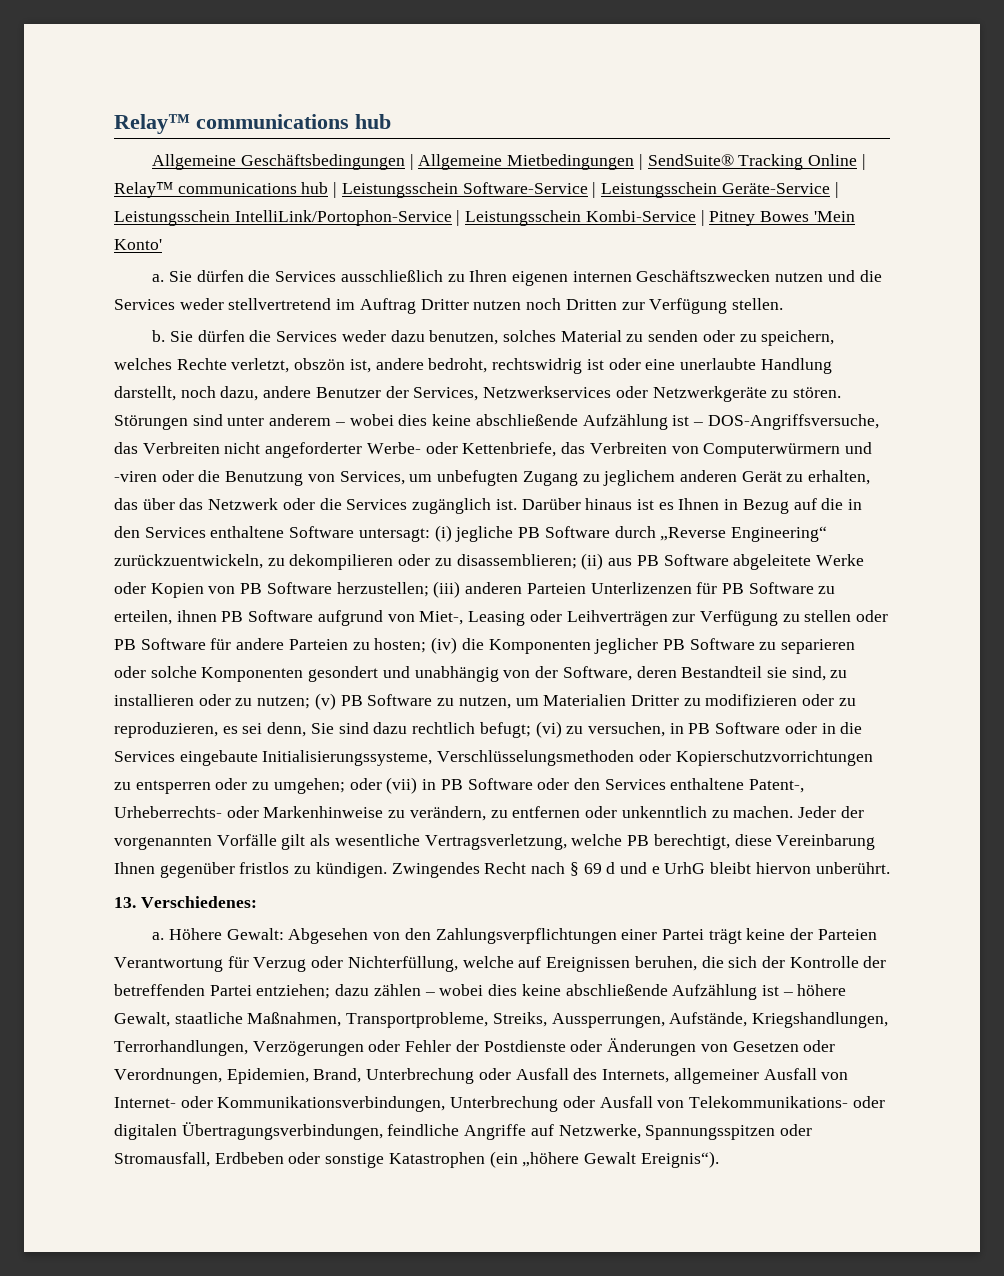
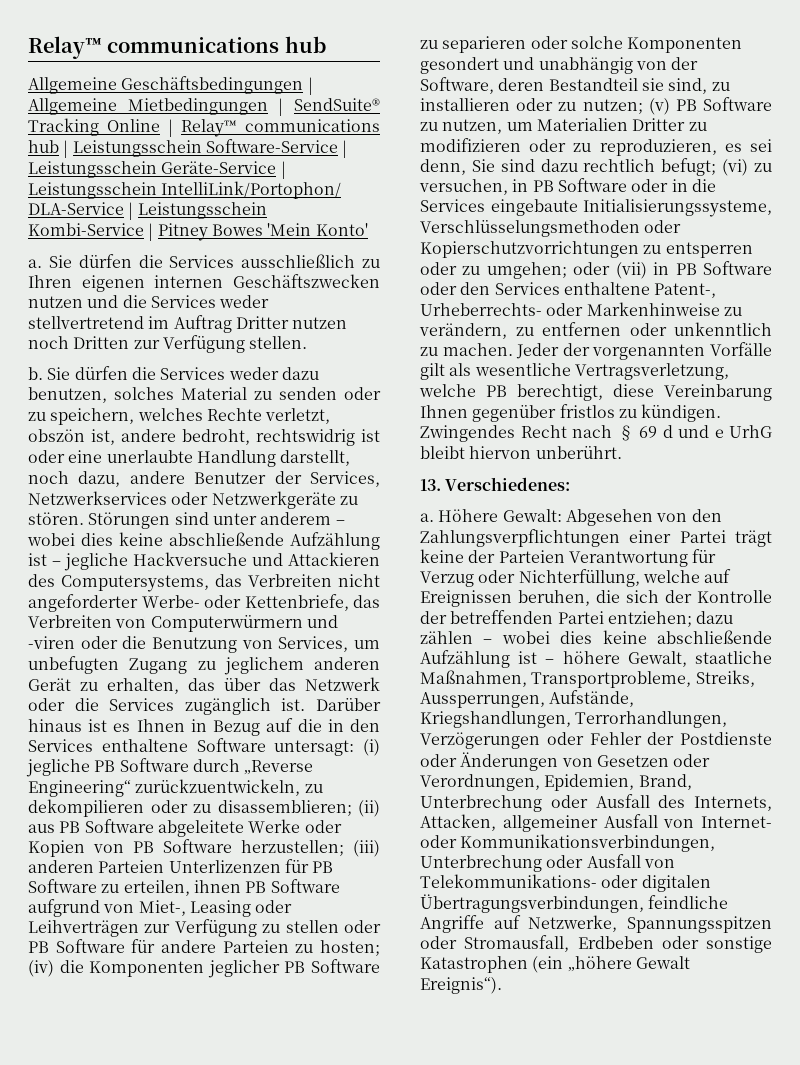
- Allgemeine Geschäftsbedingungen | Allgemeine Mietbedingungen | SendSuite® Tracking Online | Relay™ communications hub | Leistungsschein Software-Service | Leistungsschein Geräte-Service | Leistungsschein IntelliLink/Portophon-Service | Leistungsschein Kombi-Service | Pitney Bowes 'Mein Konto'
+ Allgemeine Geschäftsbedingungen | Allgemeine Mietbedingungen | SendSuite® Tracking Online | Relay™ communications hub | Leistungsschein Software-Service | Leistungsschein Geräte-Service | Leistungsschein IntelliLink/Portophon/ DLA-Service | Leistungsschein Kombi-Service | Pitney Bowes 'Mein Konto'
- Störungen sind unter anderem – wobei dies keine abschließende Aufzählung ist – DOS-Angriffsversuche, das Verbreiten nicht angeforderter Werbe- oder Kettenbriefe, das Verbreiten von Computerwürmern und -viren oder die Benutzung von Services, um unbefugten Zugang zu jeglichem anderen Gerät zu erhalten, das über das Netzwerk oder die Services zugänglich ist.
+ Störungen sind unter anderem – wobei dies keine abschließende Aufzählung ist – jegliche Hackversuche und Attackieren des Computersystems, das Verbreiten nicht angeforderter Werbe- oder Kettenbriefe, das Verbreiten von Computerwürmern und -viren oder die Benutzung von Services, um unbefugten Zugang zu jeglichem anderen Gerät zu erhalten, das über das Netzwerk oder die Services zugänglich ist.
- dazu zählen – wobei dies keine abschließende Aufzählung ist – höhere Gewalt, staatliche Maßnahmen, Transportprobleme, Streiks, Aussperrungen, Aufstände, Kriegshandlungen, Terrorhandlungen, Verzögerungen oder Fehler der Postdienste oder Änderungen von Gesetzen oder Verordnungen, Epidemien, Brand, Unterbrechung oder Ausfall des Internets, allgemeiner Ausfall von Internet- oder Kommunikationsverbindungen, Unterbrechung oder Ausfall von Telekommunikations- oder digitalen Übertragungsverbindungen, feindliche Angriffe auf Netzwerke, Spannungsspitzen oder Stromausfall, Erdbeben oder sonstige Katastrophen (ein „höhere Gewalt Ereignis“).
+ dazu zählen – wobei dies keine abschließende Aufzählung ist – höhere Gewalt, staatliche Maßnahmen, Transportprobleme, Streiks, Aussperrungen, Aufstände, Kriegshandlungen, Terrorhandlungen, Verzögerungen oder Fehler der Postdienste oder Änderungen von Gesetzen oder Verordnungen, Epidemien, Brand, Unterbrechung oder Ausfall des Internets, Attacken, allgemeiner Ausfall von Internet- oder Kommunikationsverbindungen, Unterbrechung oder Ausfall von Telekommunikations- oder digitalen Übertragungsverbindungen, feindliche Angriffe auf Netzwerke, Spannungsspitzen oder Stromausfall, Erdbeben oder sonstige Katastrophen (ein „höhere Gewalt Ereignis“).

